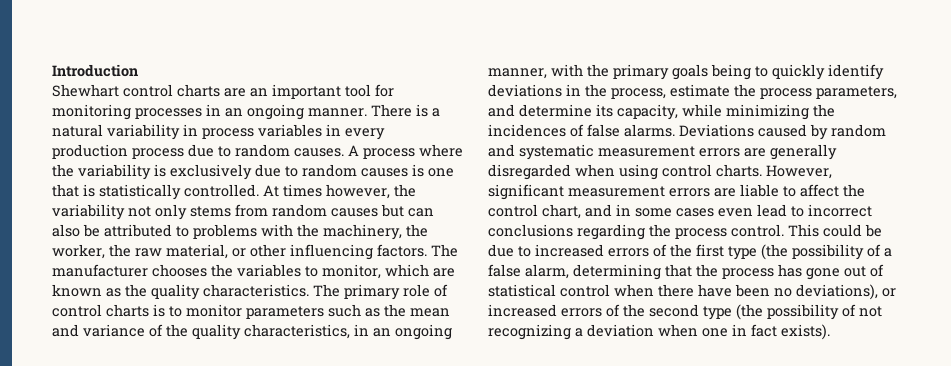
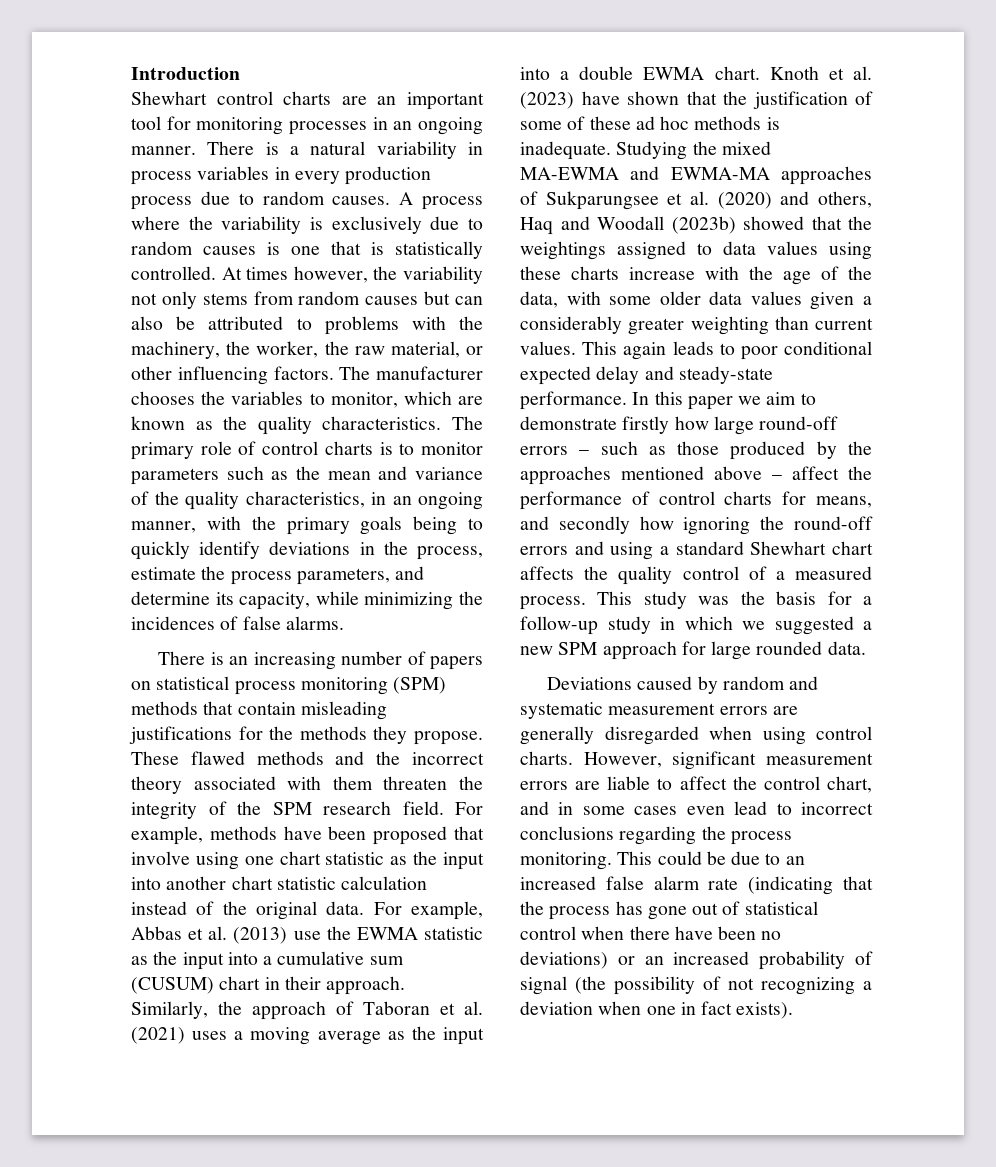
- The primary role of control charts is to monitor parameters such as the mean and variance of the quality characteristics, in an ongoing manner, with the primary goals being to quickly identify deviations in the process, estimate the process parameters, and determine its capacity, while minimizing the incidences of false alarms. Deviations caused by random and systematic measurement errors are generally disregarded when using control charts.
+ The primary role of control charts is to monitor parameters such as the mean and variance of the quality characteristics, in an ongoing manner, with the primary goals being to quickly identify deviations in the process, estimate the process parameters, and determine its capacity, while minimizing the incidences of false alarms.
+ There is an increasing number of papers on statistical process monitoring (SPM) methods that contain misleading justifications for the methods they propose. These flawed methods and the incorrect theory associated with them threaten the integrity of the SPM research field. For example, methods have been proposed that involve using one chart statistic as the input into another chart statistic calculation instead of the original data. For example, Abbas et al. (2013) use the EWMA statistic as the input into a cumulative sum (CUSUM) chart in their approach. Similarly, the approach of Taboran et al. (2021) uses a moving average as the input into a double EWMA chart. Knoth et al. (2023) have shown that the justification of some of these ad hoc methods is inadequate. Studying the mixed MA-EWMA and EWMA-MA approaches of Sukparungsee et al. (2020) and others, Haq and Woodall (2023b) showed that the weightings assigned to data values using these charts increase with the age of the data, with some older data values given a considerably greater weighting than current values. This again leads to poor conditional expected delay and steady-state performance. In this paper we aim to demonstrate firstly how large round-off errors – such as those produced by the approaches mentioned above – affect the performance of control charts for means, and secondly how ignoring the round-off errors and using a standard Shewhart chart affects the quality control of a measured process. This study was the basis for a follow-up study in which we suggested a new SPM approach for large rounded data.
+ Deviations caused by random and systematic measurement errors are generally disregarded when using control charts.
- However, significant measurement errors are liable to affect the control chart, and in some cases even lead to incorrect conclusions regarding the process control.
+ However, significant measurement errors are liable to affect the control chart, and in some cases even lead to incorrect conclusions regarding the process monitoring.
- This could be due to increased errors of the first type (the possibility of a false alarm, determining that the process has gone out of statistical control when there have been no deviations), or increased errors of the second type (the possibility of not recognizing a deviation when one in fact exists).
+ This could be due to an increased false alarm rate (indicating that the process has gone out of statistical control when there have been no deviations) or an increased probability of signal (the possibility of not recognizing a deviation when one in fact exists).

